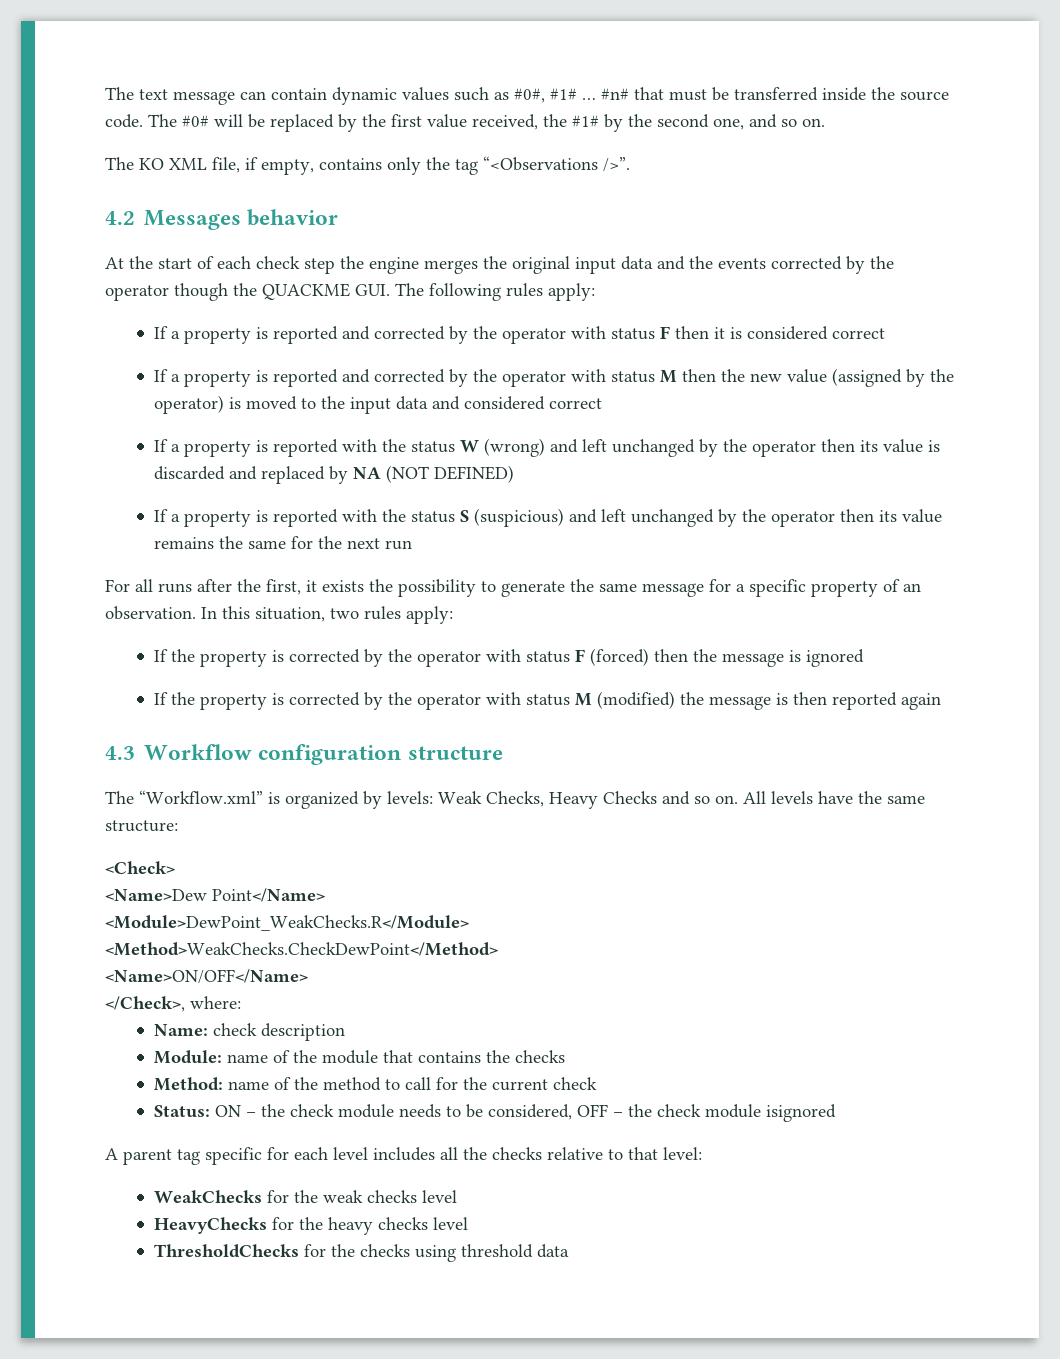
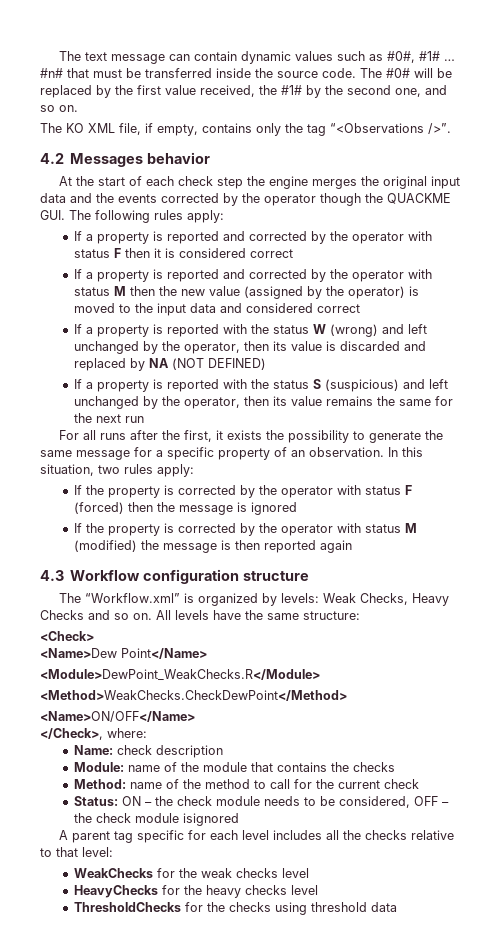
- If a property is reported with the status W (wrong) and left unchanged by the operator then its value is discarded and replaced by NA (NOT DEFINED)
+ If a property is reported with the status W (wrong) and left unchanged by the operator, then its value is discarded and replaced by NA (NOT DEFINED)
- If a property is reported with the status S (suspicious) and left unchanged by the operator then its value remains the same for the next run
+ If a property is reported with the status S (suspicious) and left unchanged by the operator, then its value remains the same for the next run

